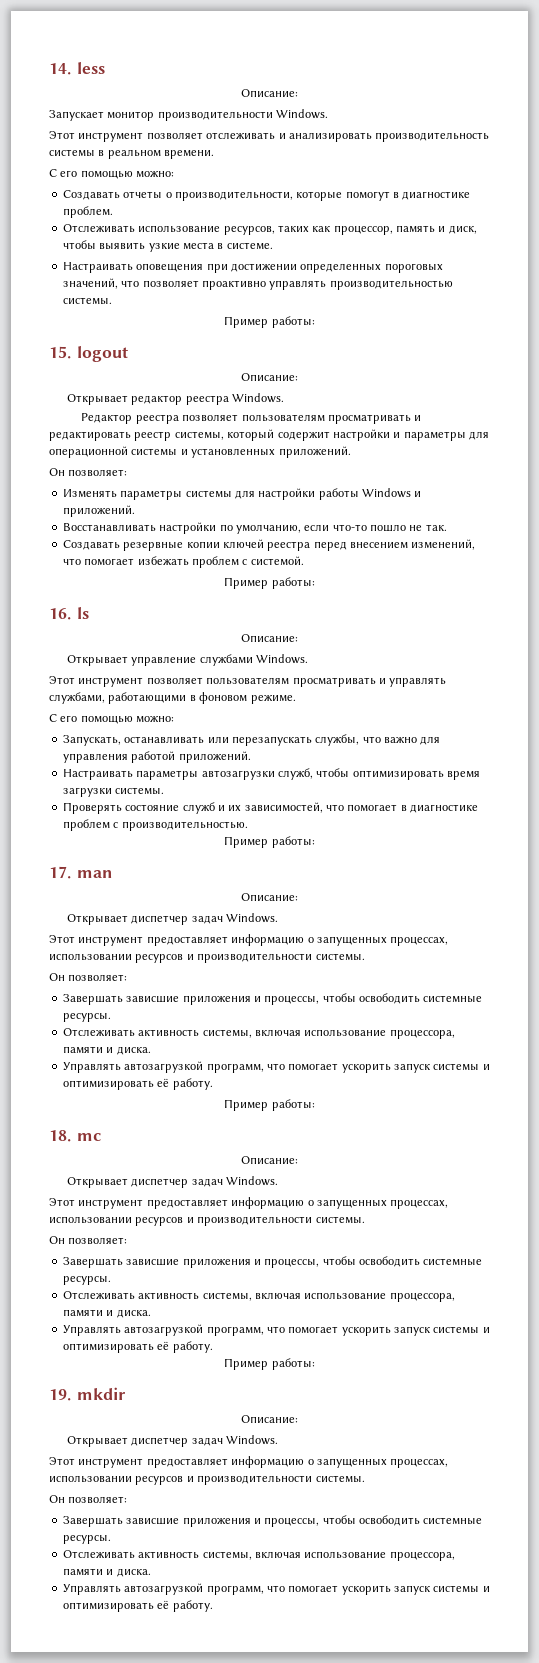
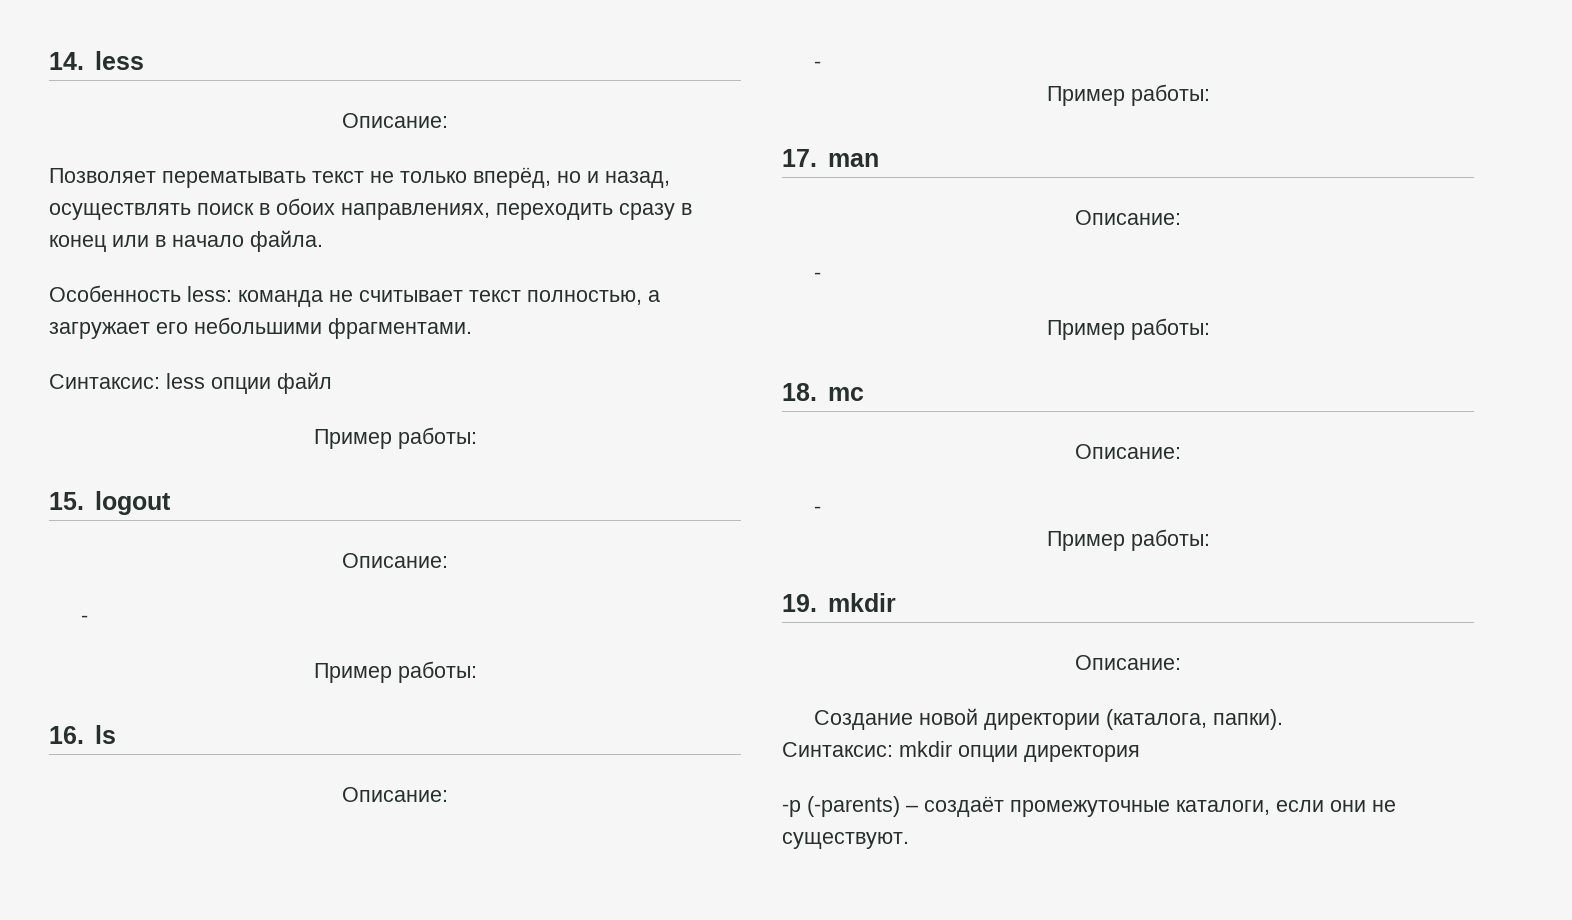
- Запускает монитор производительности Windows.
- Этот инструмент позволяет отслеживать и анализировать производительность системы в реальном времени.
- С его помощью можно:
- Создавать отчеты о производительности, которые помогут в диагностике проблем.
- Отслеживать использование ресурсов, таких как процессор, память и диск, чтобы выявить узкие места в системе.
- Настраивать оповещения при достижении определенных пороговых значений, что позволяет проактивно управлять производительностью системы.
+ Позволяет перематывать текст не только вперёд, но и назад, осуществлять поиск в обоих направлениях, переходить сразу в конец или в начало файла.
+ Особенность less: команда не считывает текст полностью, а загружает его небольшими фрагментами.
+ Синтаксис: less опции файл
  15. logout
  Описание:
- Открывает редактор реестра Windows.
- Редактор реестра позволяет пользователям просматривать и редактировать реестр системы, который содержит настройки и параметры для операционной системы и установленных приложений.
- Он позволяет:
- Изменять параметры системы для настройки работы Windows и приложений.
- Восстанавливать настройки по умолчанию, если что-то пошло не так.
- Создавать резервные копии ключей реестра перед внесением изменений, что помогает избежать проблем с системой.
+ -
  16. ls
  Описание:
- Открывает управление службами Windows.
- Этот инструмент позволяет пользователям просматривать и управлять службами, работающими в фоновом режиме.
- С его помощью можно:
- Запускать, останавливать или перезапускать службы, что важно для управления работой приложений.
- Настраивать параметры автозагрузки служб, чтобы оптимизировать время загрузки системы.
- Проверять состояние служб и их зависимостей, что помогает в диагностике проблем с производительностью.
+ -
  17. man
  Описание:
- Открывает диспетчер задач Windows.
- Этот инструмент предоставляет информацию о запущенных процессах, использовании ресурсов и производительности системы.
- Он позволяет:
- Завершать зависшие приложения и процессы, чтобы освободить системные ресурсы.
- Отслеживать активность системы, включая использование процессора, памяти и диска.
- Управлять автозагрузкой программ, что помогает ускорить запуск системы и оптимизировать её работу.
+ -
  18. mc
  Описание:
- Открывает диспетчер задач Windows.
- Этот инструмент предоставляет информацию о запущенных процессах, использовании ресурсов и производительности системы.
- Он позволяет:
- Завершать зависшие приложения и процессы, чтобы освободить системные ресурсы.
- Отслеживать активность системы, включая использование процессора, памяти и диска.
- Управлять автозагрузкой программ, что помогает ускорить запуск системы и оптимизировать её работу.
+ -
  19. mkdir
  Описание:
- Открывает диспетчер задач Windows.
- Этот инструмент предоставляет информацию о запущенных процессах, использовании ресурсов и производительности системы.
- Он позволяет:
- Завершать зависшие приложения и процессы, чтобы освободить системные ресурсы.
- Отслеживать активность системы, включая использование процессора, памяти и диска.
- Управлять автозагрузкой программ, что помогает ускорить запуск системы и оптимизировать её работу.
+ Создание новой директории (каталога, папки).
+ Синтаксис: mkdir опции директория
+ -p (-parents) – создаёт промежуточные каталоги, если они не существуют.

